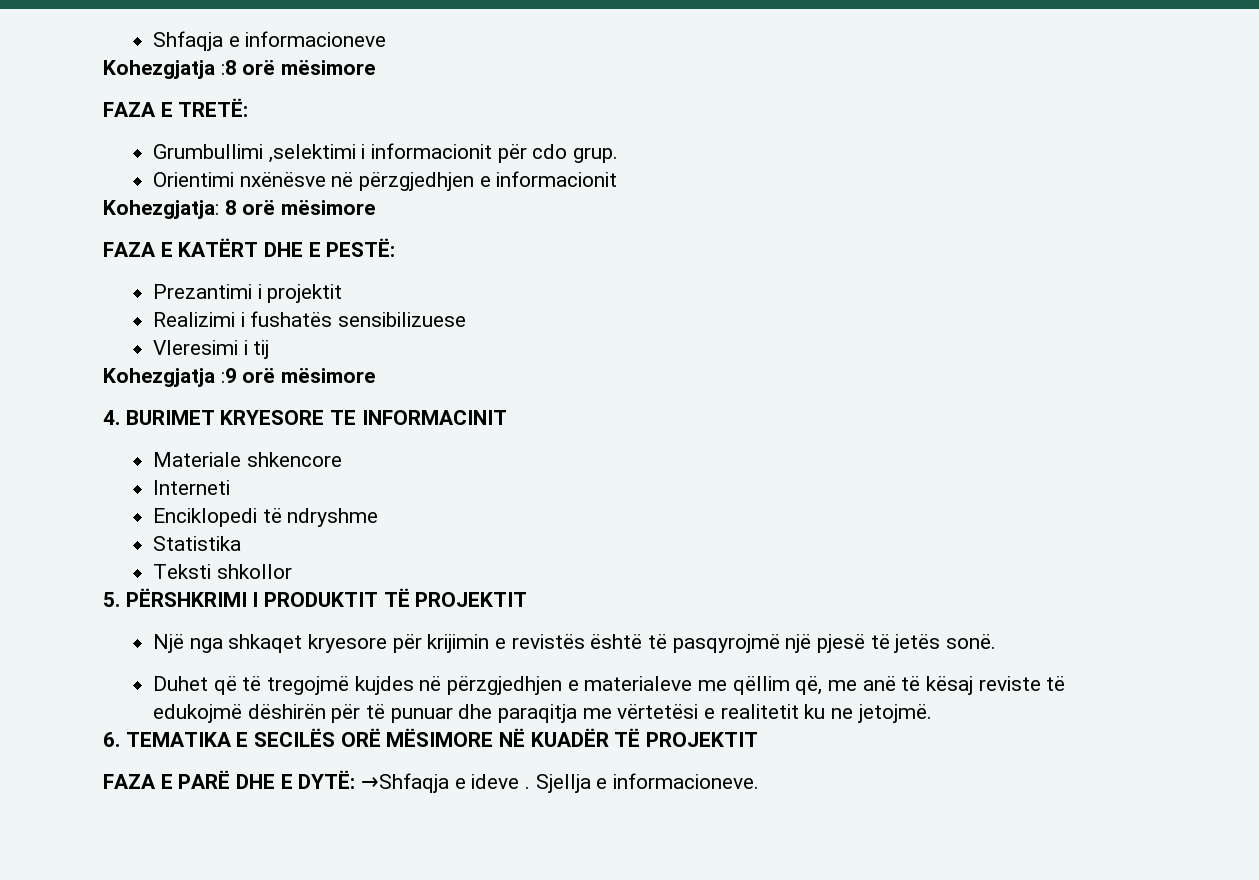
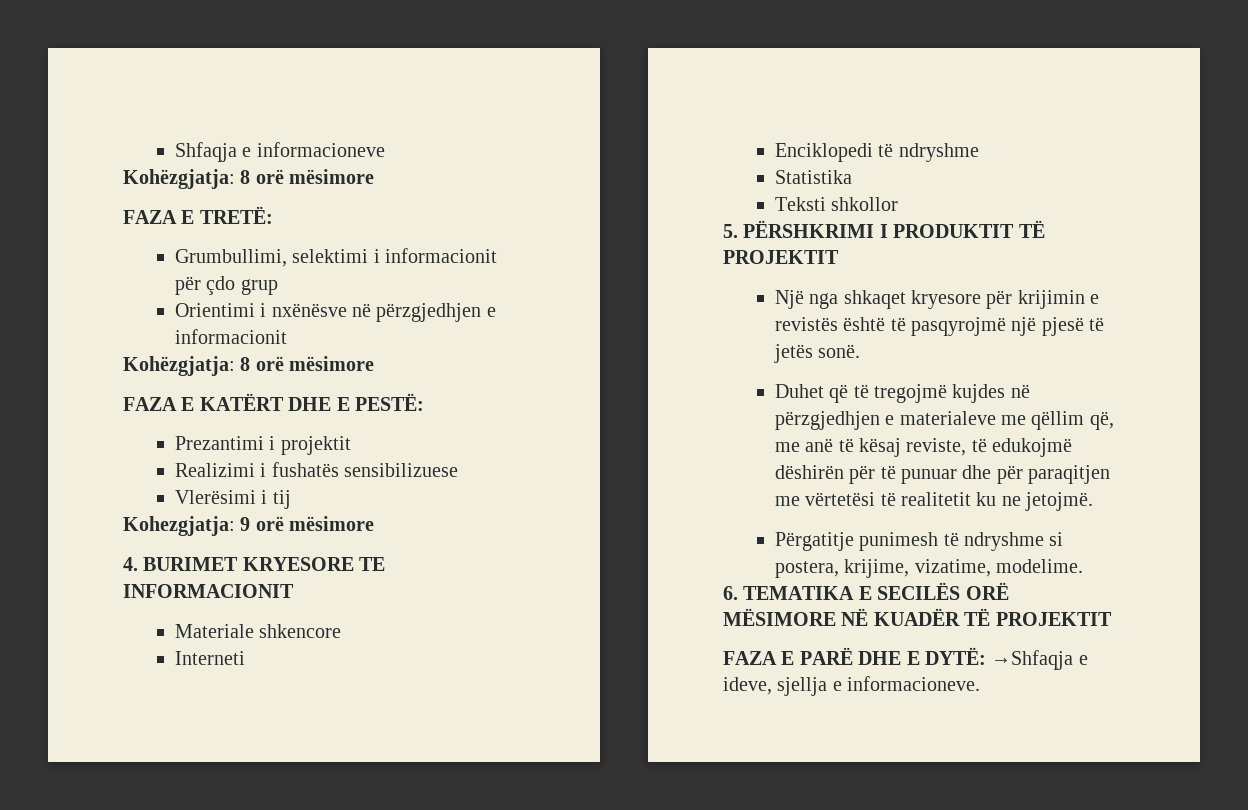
  Shfaqja e informacioneve
- Kohezgjatja :8 orë mësimore
+ Kohëzgjatja: 8 orë mësimore
- Grumbullimi ,selektimi i informacionit për cdo grup.
+ Grumbullimi, selektimi i informacionit për çdo grup
- Orientimi nxënësve në përzgjedhjen e informacionit
- Kohezgjatja: 8 orë mësimore
+ Orientimi i nxënësve në përzgjedhjen e informacionit
+ Kohëzgjatja: 8 orë mësimore
- Vleresimi i tij
+ Vlerësimi i tij
- Kohezgjatja :9 orë mësimore
+ Kohezgjatja: 9 orë mësimore
- 4. BURIMET KRYESORE TE INFORMACINIT
+ 4. BURIMET KRYESORE TE INFORMACIONIT
- Duhet që të tregojmë kujdes në përzgjedhjen e materialeve me qëllim që, me anë të kësaj reviste të edukojmë dëshirën për të punuar dhe paraqitja me vërtetësi e realitetit ku ne jetojmë.
+ Duhet që të tregojmë kujdes në përzgjedhjen e materialeve me qëllim që, me anë të kësaj reviste, të edukojmë dëshirën për të punuar dhe për paraqitjen me vërtetësi të realitetit ku ne jetojmë.
+ Përgatitje punimesh të ndryshme si postera, krijime, vizatime, modelime.
- FAZA E PARË DHE E DYTË: →Shfaqja e ideve . Sjellja e informacioneve.
+ FAZA E PARË DHE E DYTË: →Shfaqja e ideve, sjellja e informacioneve.

